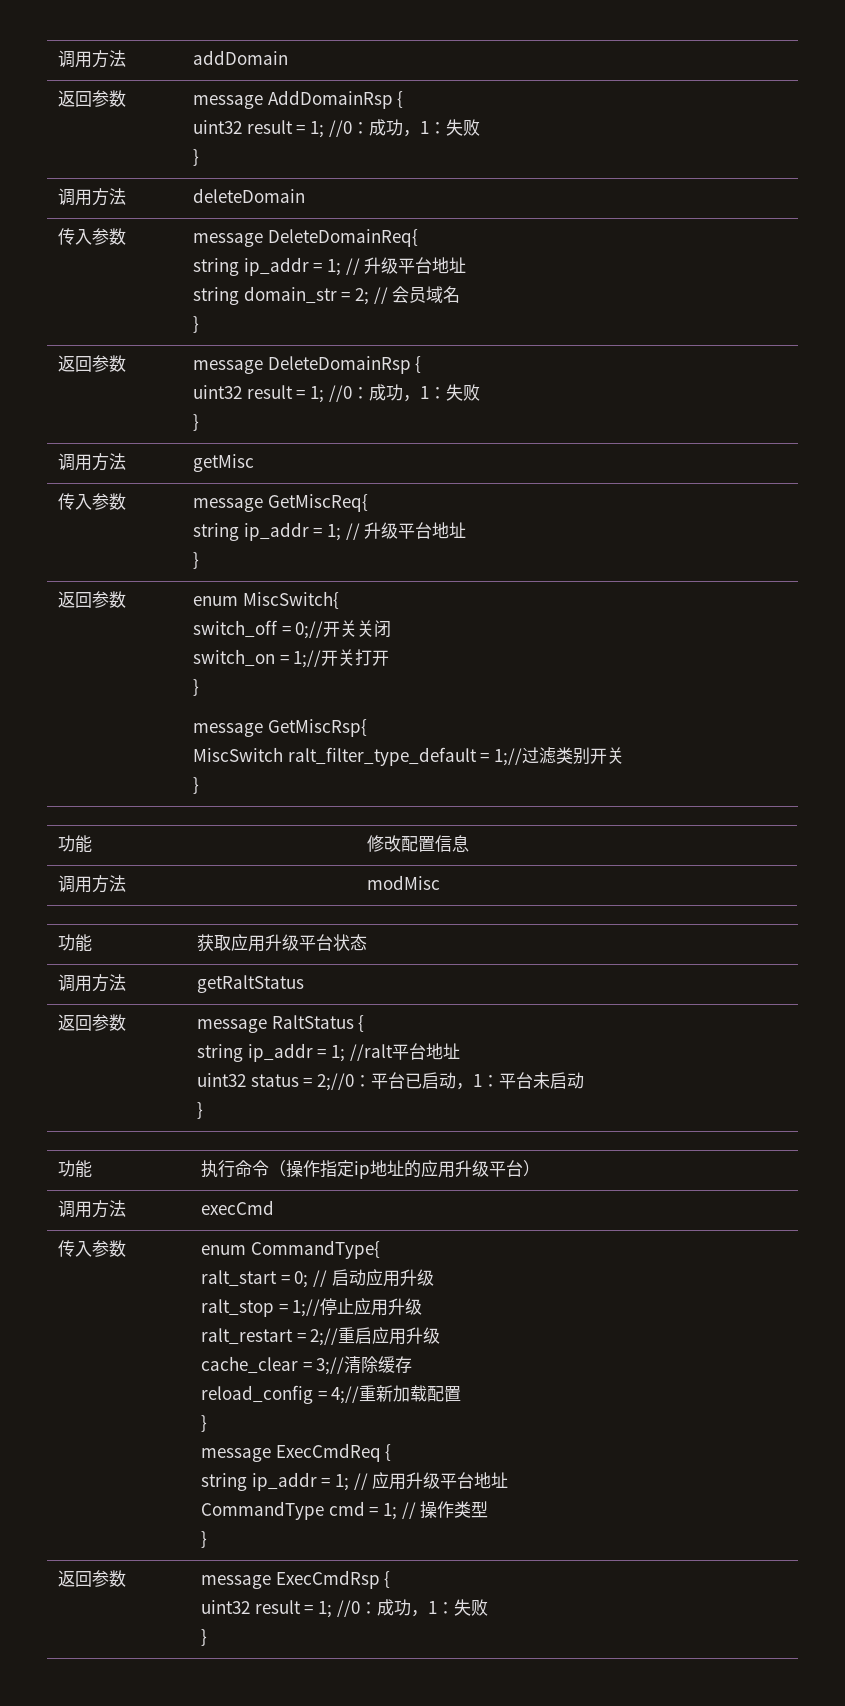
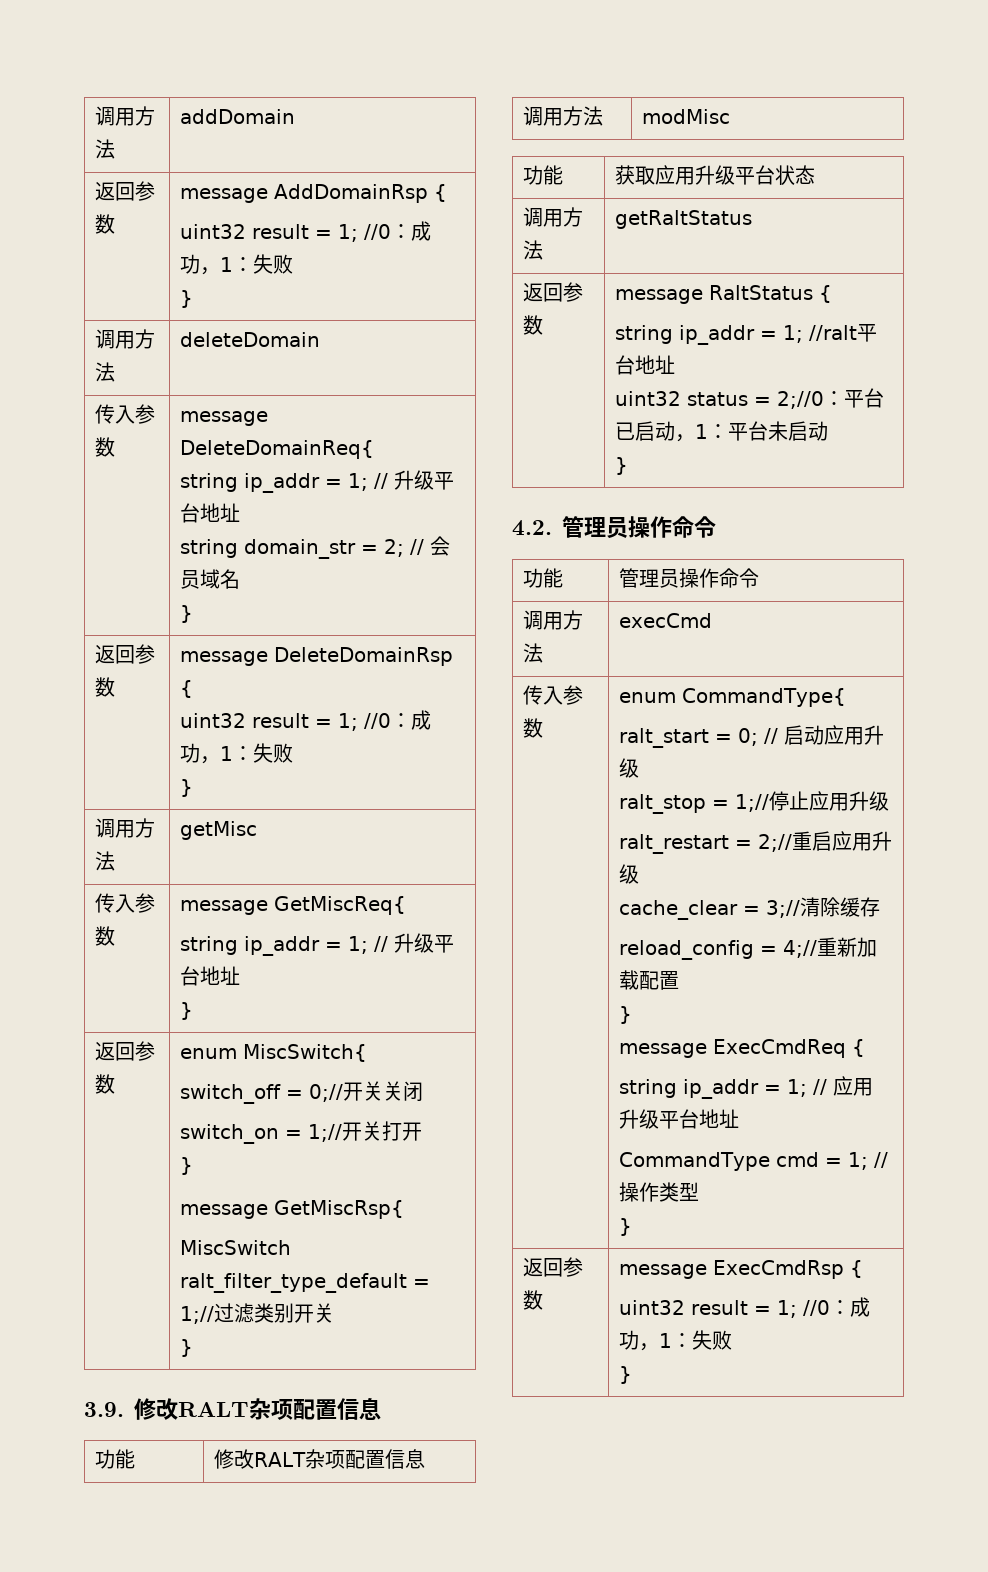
+ 3.9.修改RALT杂项配置信息
- 功能 | 修改配置信息
+ 功能 | 修改RALT杂项配置信息
- 功能 | 执行命令（操作指定ip地址的应用升级平台）
+ 4.2.管理员操作命令
+ 功能 | 管理员操作命令

